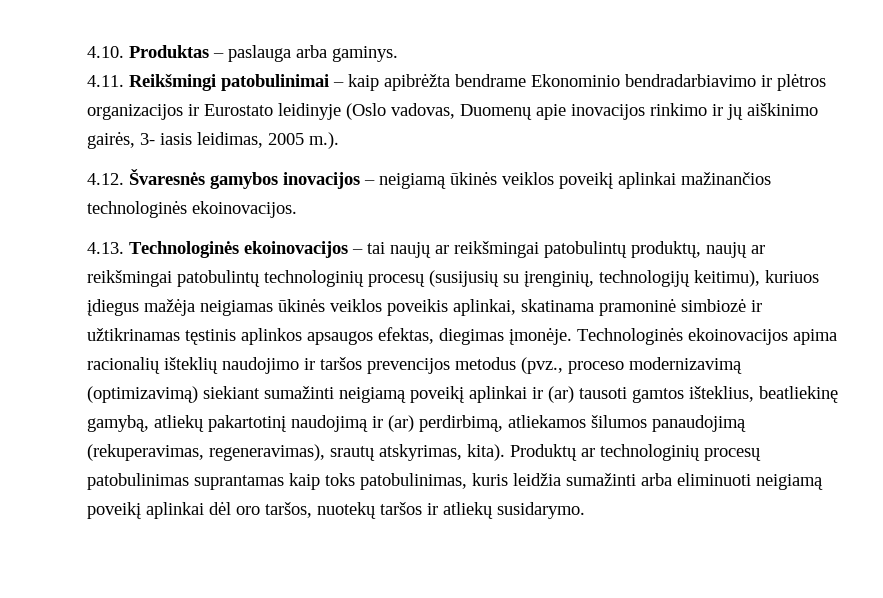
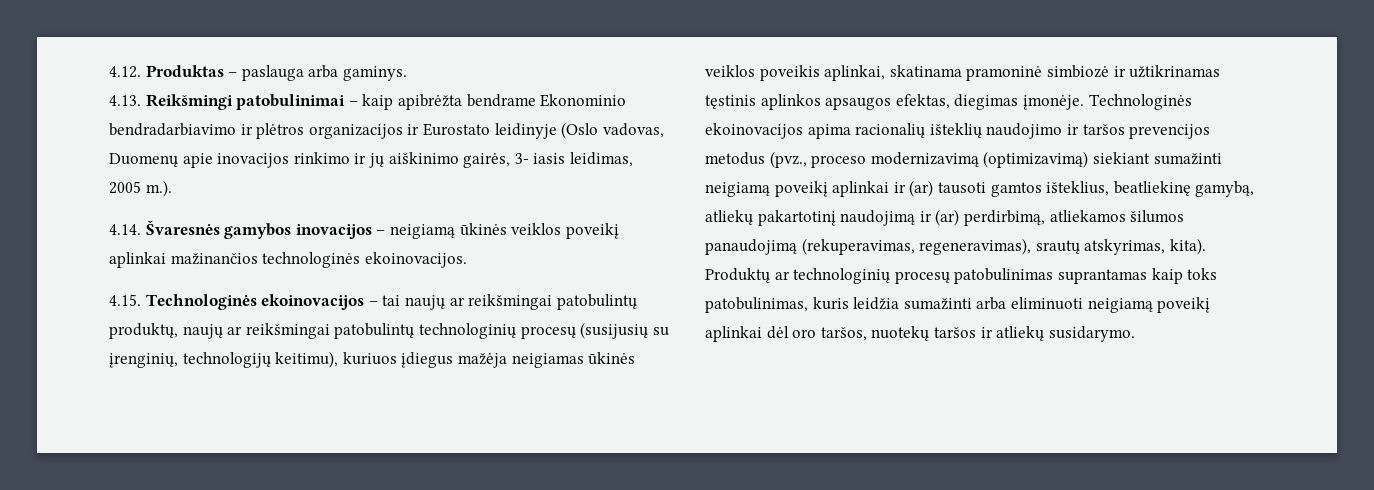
- 4.10. Produktas – paslauga arba gaminys.
+ 4.12. Produktas – paslauga arba gaminys.
- 4.11. Reikšmingi patobulinimai – kaip apibrėžta bendrame Ekonominio bendradarbiavimo ir plėtros organizacijos ir Eurostato leidinyje (Oslo vadovas, Duomenų apie inovacijos rinkimo ir jų aiškinimo gairės, 3- iasis leidimas, 2005 m.).
+ 4.13. Reikšmingi patobulinimai – kaip apibrėžta bendrame Ekonominio bendradarbiavimo ir plėtros organizacijos ir Eurostato leidinyje (Oslo vadovas, Duomenų apie inovacijos rinkimo ir jų aiškinimo gairės, 3- iasis leidimas, 2005 m.).
- 4.12. Švaresnės gamybos inovacijos – neigiamą ūkinės veiklos poveikį aplinkai mažinančios technologinės ekoinovacijos.
+ 4.14. Švaresnės gamybos inovacijos – neigiamą ūkinės veiklos poveikį aplinkai mažinančios technologinės ekoinovacijos.
- 4.13. Technologinės ekoinovacijos – tai naujų ar reikšmingai patobulintų produktų, naujų ar reikšmingai patobulintų technologinių procesų (susijusių su įrenginių, technologijų keitimu), kuriuos įdiegus mažėja neigiamas ūkinės veiklos poveikis aplinkai, skatinama pramoninė simbiozė ir užtikrinamas tęstinis aplinkos apsaugos efektas, diegimas įmonėje.
+ 4.15. Technologinės ekoinovacijos – tai naujų ar reikšmingai patobulintų produktų, naujų ar reikšmingai patobulintų technologinių procesų (susijusių su įrenginių, technologijų keitimu), kuriuos įdiegus mažėja neigiamas ūkinės veiklos poveikis aplinkai, skatinama pramoninė simbiozė ir užtikrinamas tęstinis aplinkos apsaugos efektas, diegimas įmonėje.

